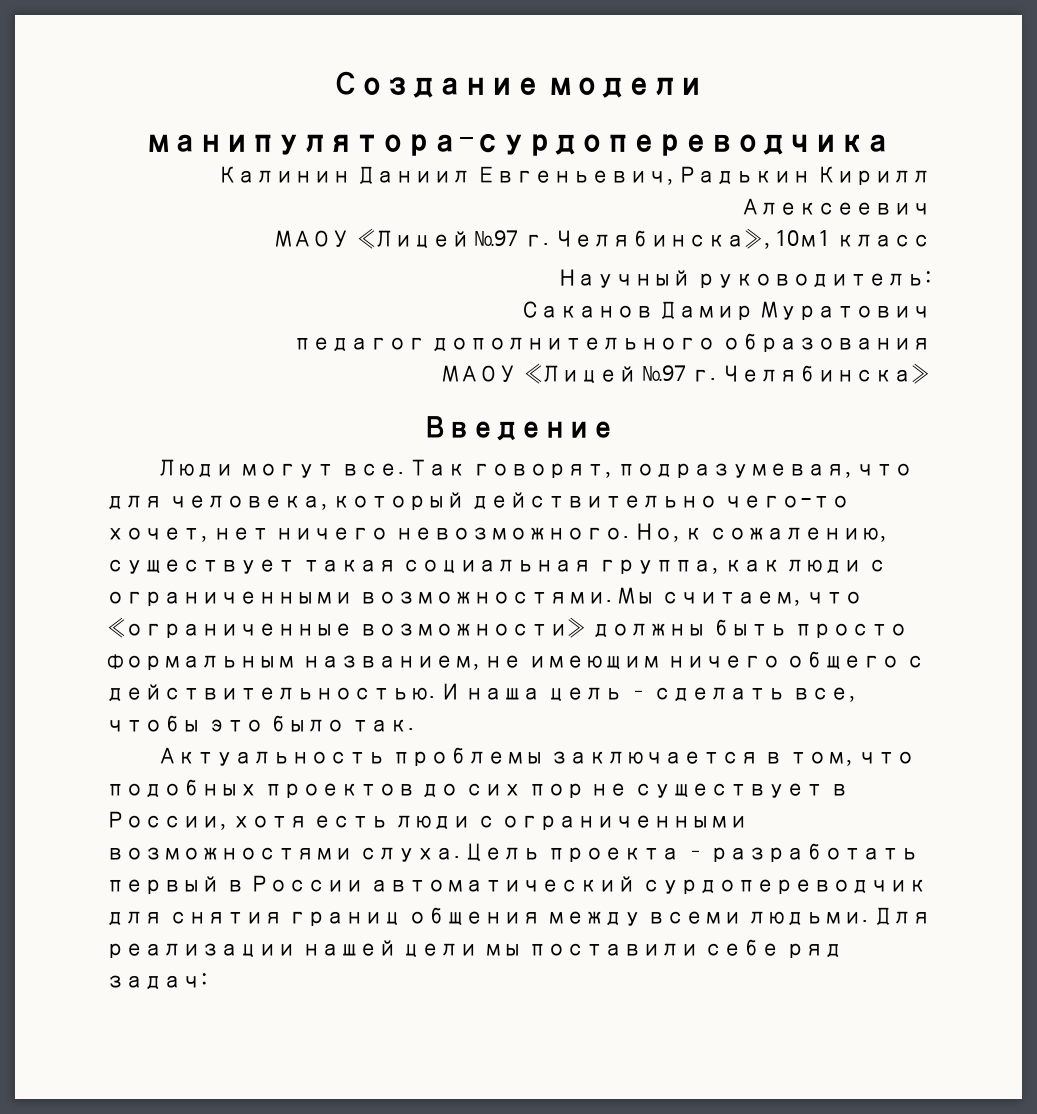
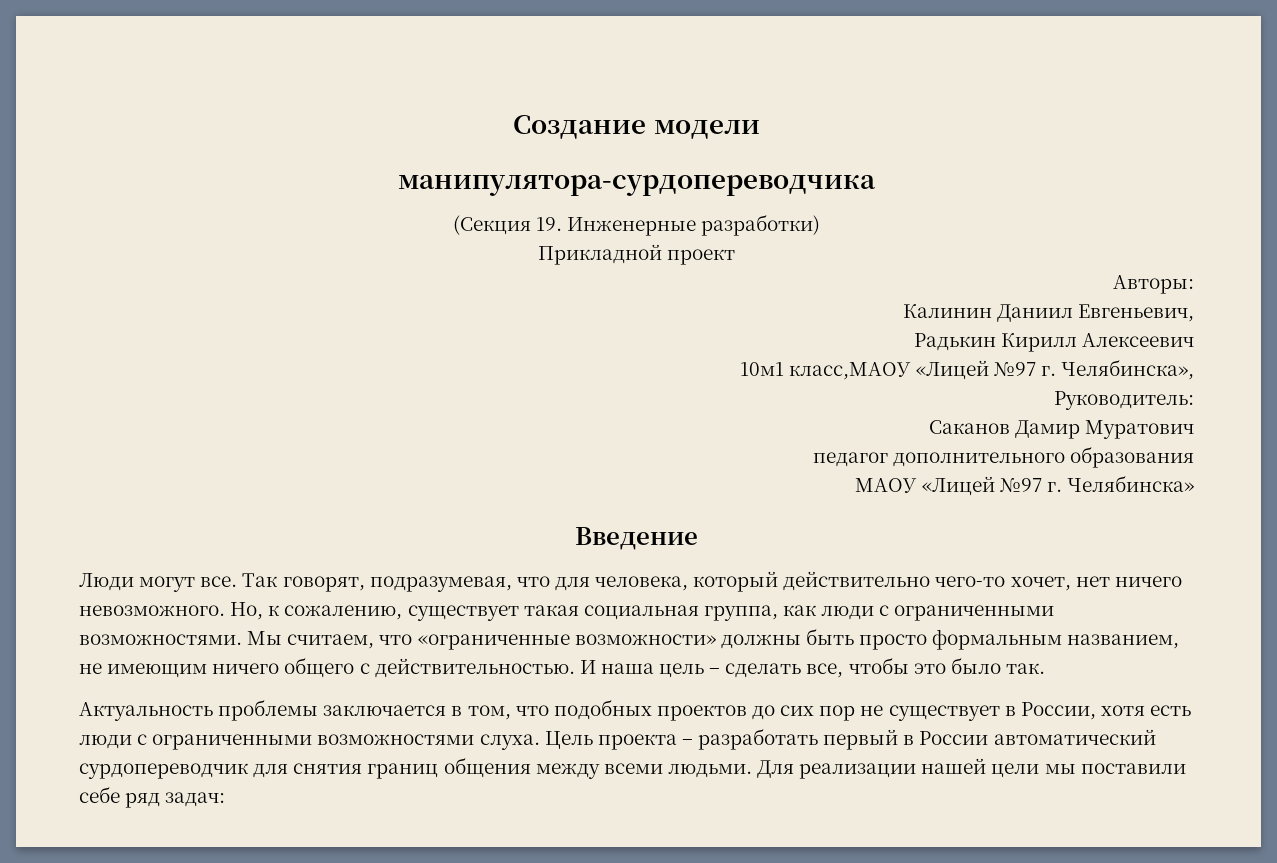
+ (Секция 19. Инженерные разработки)
+ Прикладной проект
+ Авторы:
- Калинин Даниил Евгеньевич, Радькин Кирилл Алексеевич
+ Калинин Даниил Евгеньевич,
+ Радькин Кирилл Алексеевич
- МАОУ «Лицей №97 г. Челябинска», 10м1 класс
- Научный руководитель:
+ 10м1 класс,МАОУ «Лицей №97 г. Челябинска»,
+ Руководитель:

